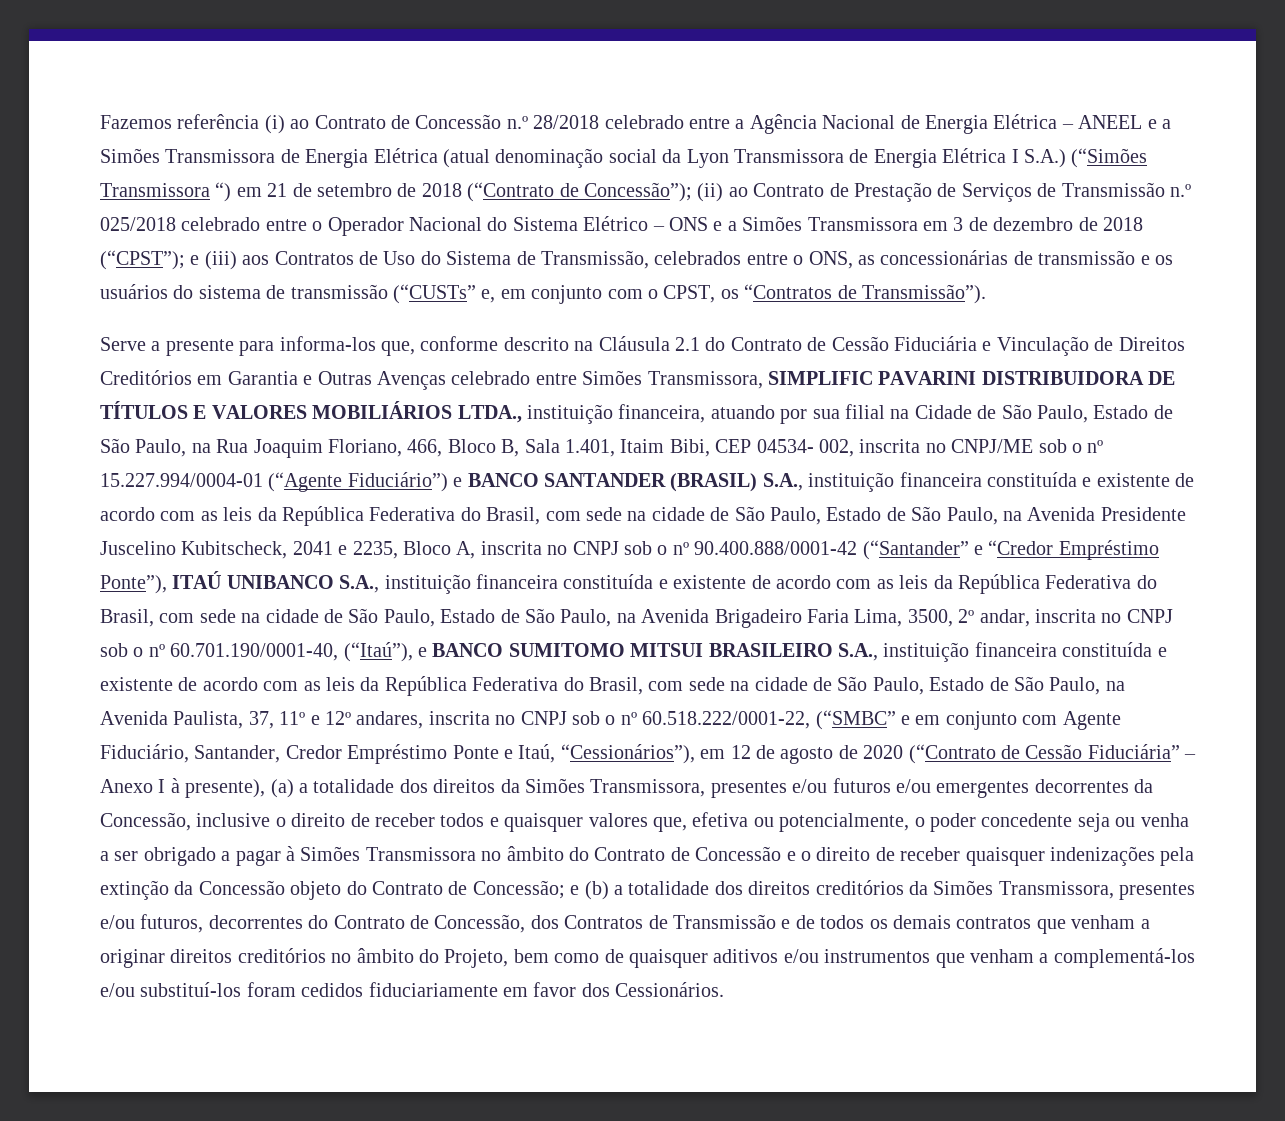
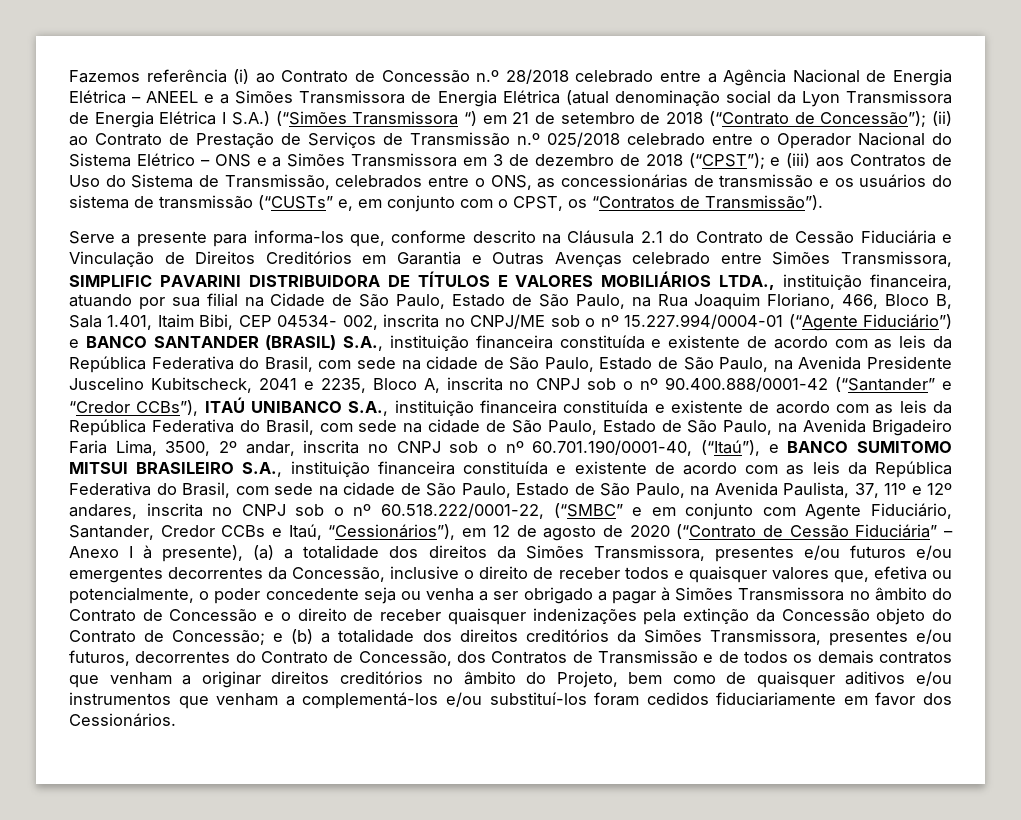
- Serve a presente para informa-los que, conforme descrito na Cláusula 2.1 do Contrato de Cessão Fiduciária e Vinculação de Direitos Creditórios em Garantia e Outras Avenças celebrado entre Simões Transmissora, SIMPLIFIC PAVARINI DISTRIBUIDORA DE TÍTULOS E VALORES MOBILIÁRIOS LTDA., instituição financeira, atuando por sua filial na Cidade de São Paulo, Estado de São Paulo, na Rua Joaquim Floriano, 466, Bloco B, Sala 1.401, Itaim Bibi, CEP 04534- 002, inscrita no CNPJ/ME sob o nº 15.227.994/0004-01 (“Agente Fiduciário”) e BANCO SANTANDER (BRASIL) S.A., instituição financeira constituída e existente de acordo com as leis da República Federativa do Brasil, com sede na cidade de São Paulo, Estado de São Paulo, na Avenida Presidente Juscelino Kubitscheck, 2041 e 2235, Bloco A, inscrita no CNPJ sob o nº 90.400.888/0001-42 (“Santander” e “Credor Empréstimo Ponte”), ITAÚ UNIBANCO S.A., instituição financeira constituída e existente de acordo com as leis da República Federativa do Brasil, com sede na cidade de São Paulo, Estado de São Paulo, na Avenida Brigadeiro Faria Lima, 3500, 2º andar, inscrita no CNPJ sob o nº 60.701.190/0001-40, (“Itaú”), e BANCO SUMITOMO MITSUI BRASILEIRO S.A., instituição financeira constituída e existente de acordo com as leis da República Federativa do Brasil, com sede na cidade de São Paulo, Estado de São Paulo, na Avenida Paulista, 37, 11º e 12º andares, inscrita no CNPJ sob o nº 60.518.222/0001-22, (“SMBC” e em conjunto com Agente Fiduciário, Santander, Credor Empréstimo Ponte e Itaú, “Cessionários”), em 12 de agosto de 2020 (“Contrato de Cessão Fiduciária” – Anexo I à presente), (a) a totalidade dos direitos da Simões Transmissora, presentes e/ou futuros e/ou emergentes decorrentes da Concessão, inclusive o direito de receber todos e quaisquer valores que, efetiva ou potencialmente, o poder concedente seja ou venha a ser obrigado a pagar à Simões Transmissora no âmbito do Contrato de Concessão e o direito de receber quaisquer indenizações pela extinção da Concessão objeto do Contrato de Concessão;
+ Serve a presente para informa-los que, conforme descrito na Cláusula 2.1 do Contrato de Cessão Fiduciária e Vinculação de Direitos Creditórios em Garantia e Outras Avenças celebrado entre Simões Transmissora, SIMPLIFIC PAVARINI DISTRIBUIDORA DE TÍTULOS E VALORES MOBILIÁRIOS LTDA., instituição financeira, atuando por sua filial na Cidade de São Paulo, Estado de São Paulo, na Rua Joaquim Floriano, 466, Bloco B, Sala 1.401, Itaim Bibi, CEP 04534- 002, inscrita no CNPJ/ME sob o nº 15.227.994/0004-01 (“Agente Fiduciário”) e BANCO SANTANDER (BRASIL) S.A., instituição financeira constituída e existente de acordo com as leis da República Federativa do Brasil, com sede na cidade de São Paulo, Estado de São Paulo, na Avenida Presidente Juscelino Kubitscheck, 2041 e 2235, Bloco A, inscrita no CNPJ sob o nº 90.400.888/0001-42 (“Santander” e “Credor CCBs”), ITAÚ UNIBANCO S.A., instituição financeira constituída e existente de acordo com as leis da República Federativa do Brasil, com sede na cidade de São Paulo, Estado de São Paulo, na Avenida Brigadeiro Faria Lima, 3500, 2º andar, inscrita no CNPJ sob o nº 60.701.190/0001-40, (“Itaú”), e BANCO SUMITOMO MITSUI BRASILEIRO S.A., instituição financeira constituída e existente de acordo com as leis da República Federativa do Brasil, com sede na cidade de São Paulo, Estado de São Paulo, na Avenida Paulista, 37, 11º e 12º andares, inscrita no CNPJ sob o nº 60.518.222/0001-22, (“SMBC” e em conjunto com Agente Fiduciário, Santander, Credor CCBs e Itaú, “Cessionários”), em 12 de agosto de 2020 (“Contrato de Cessão Fiduciária” – Anexo I à presente), (a) a totalidade dos direitos da Simões Transmissora, presentes e/ou futuros e/ou emergentes decorrentes da Concessão, inclusive o direito de receber todos e quaisquer valores que, efetiva ou potencialmente, o poder concedente seja ou venha a ser obrigado a pagar à Simões Transmissora no âmbito do Contrato de Concessão e o direito de receber quaisquer indenizações pela extinção da Concessão objeto do Contrato de Concessão;

